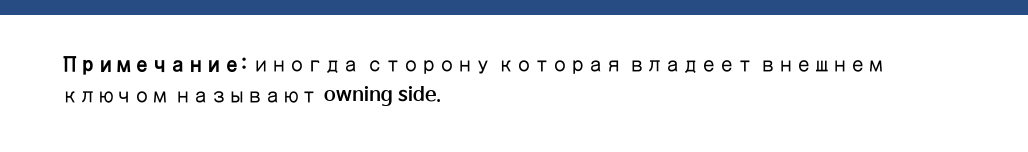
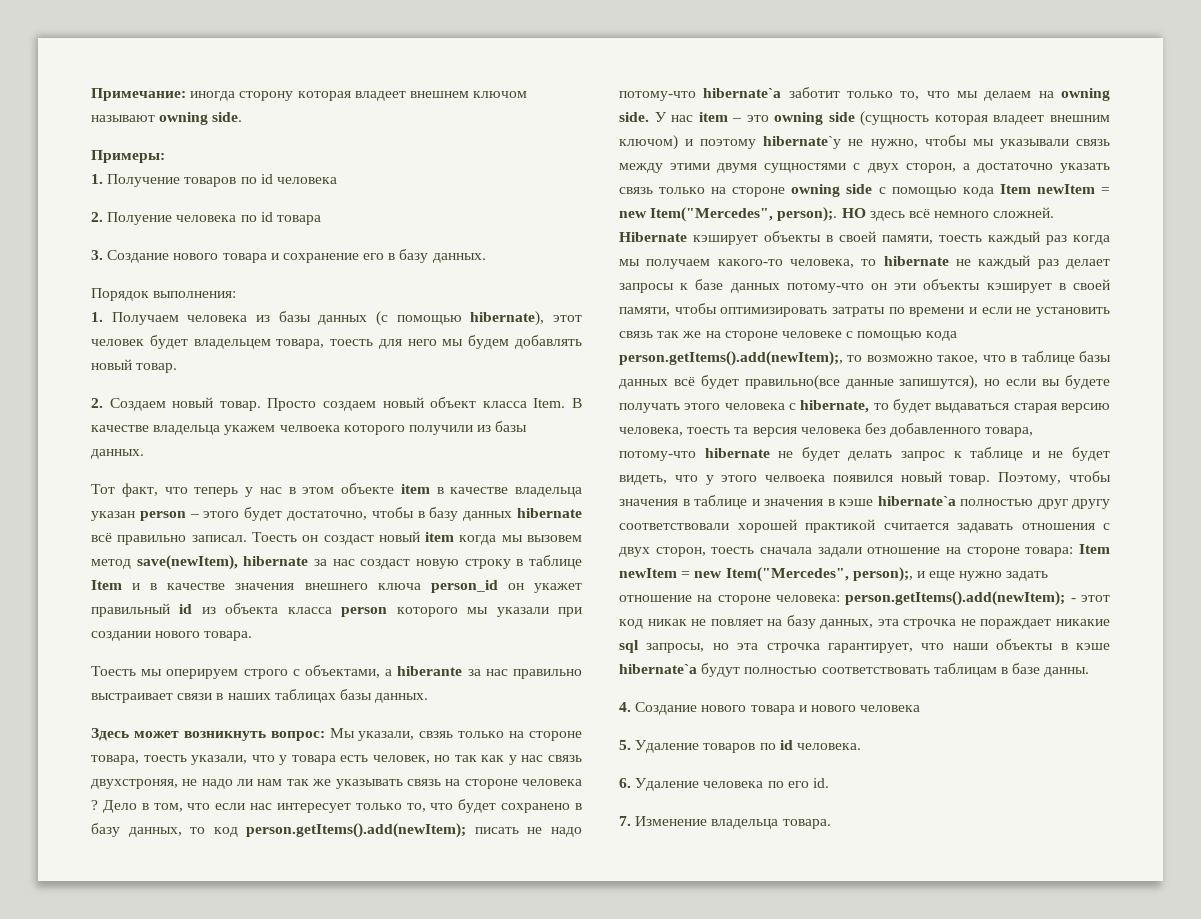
+ Примеры:
+ 1. Получение товаров по id человека
+ 2. Полуение человека по id товара
+ 3. Создание нового товара и сохранение его в базу данных.
+ Порядок выполнения:
+ 1. Получаем человека из базы данных (с помощью hibernate), этот человек будет владельцем товара, тоесть для него мы будем добавлять новый товар.
+ 2. Создаем новый товар. Просто создаем новый объект класса Item. В качестве владельца укажем челвоека которого получили из базы данных.
+ Тот факт, что теперь у нас в этом объекте item в качестве владельца указан person – этого будет достаточно, чтобы в базу данных hibernate всё правильно записал. Тоесть он создаст новый item когда мы вызовем метод save(newItem), hibernate за нас создаст новую строку в таблице Item и в качестве значения внешнего ключа person_id он укажет правильный id из объекта класса person которого мы указали при создании нового товара.
+ Тоесть мы оперируем строго с объектами, а hiberante за нас правильно выстраивает связи в наших таблицах базы данных.
+ Здесь может возникнуть вопрос: Мы указали, свзяь только на стороне товара, тоесть указали, что у товара есть человек, но так как у нас связь двухстроняя, не надо ли нам так же указывать связь на стороне человека ? Дело в том, что если нас интересует только то, что будет сохранено в базу данных, то код person.getItems().add(newItem); писать не надо потому-что hibernate`a заботит только то, что мы делаем на owning side. У нас item – это owning side (сущность которая владеет внешним ключом) и поэтому hibernate`у не нужно, чтобы мы указывали связь между этими двумя сущностями с двух сторон, а достаточно указать связь только на стороне owning side с помощью кода Item newItem = new Item("Mercedes", person);. НО здесь всё немного сложней. Hibernate кэширует объекты в своей памяти, тоесть каждый раз когда мы получаем какого-то человека, то hibernate не каждый раз делает запросы к базе данных потому-что он эти объекты кэширует в своей памяти, чтобы оптимизировать затраты по времени и если не установить связь так же на стороне человеке с помощью кода person.getItems().add(newItem);, то возможно такое, что в таблице базы данных всё будет правильно(все данные запишутся), но если вы будете получать этого человека с hibernate, то будет выдаваться старая версию человека, тоесть та версия человека без добавленного товара, потому-что hibernate не будет делать запрос к таблице и не будет видеть, что у этого челвоека появился новый товар. Поэтому, чтобы значения в таблице и значения в кэше hibernate`a полностью друг другу соответствовали хорошей практикой считается задавать отношения с двух сторон, тоесть сначала задали отношение на стороне товара: Item newItem = new Item("Mercedes", person);, и еще нужно задать отношение на стороне человека: person.getItems().add(newItem); - этот код никак не повляет на базу данных, эта строчка не пораждает никакие sql запросы, но эта строчка гарантирует, что наши объекты в кэше hibernate`a будут полностью соответствовать таблицам в базе данны.
+ 4. Создание нового товара и нового человека
+ 5. Удаление товаров по id человека.
+ 6. Удаление человека по его id.
+ 7. Изменение владельца товара.

